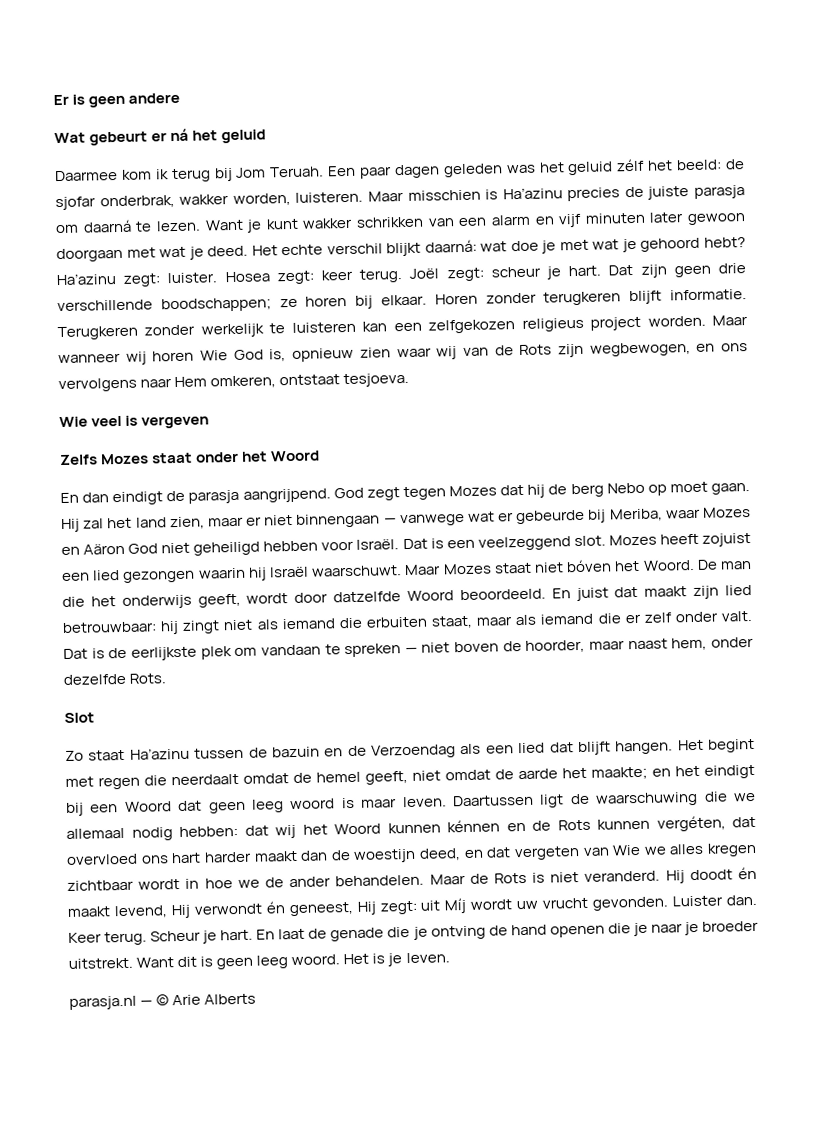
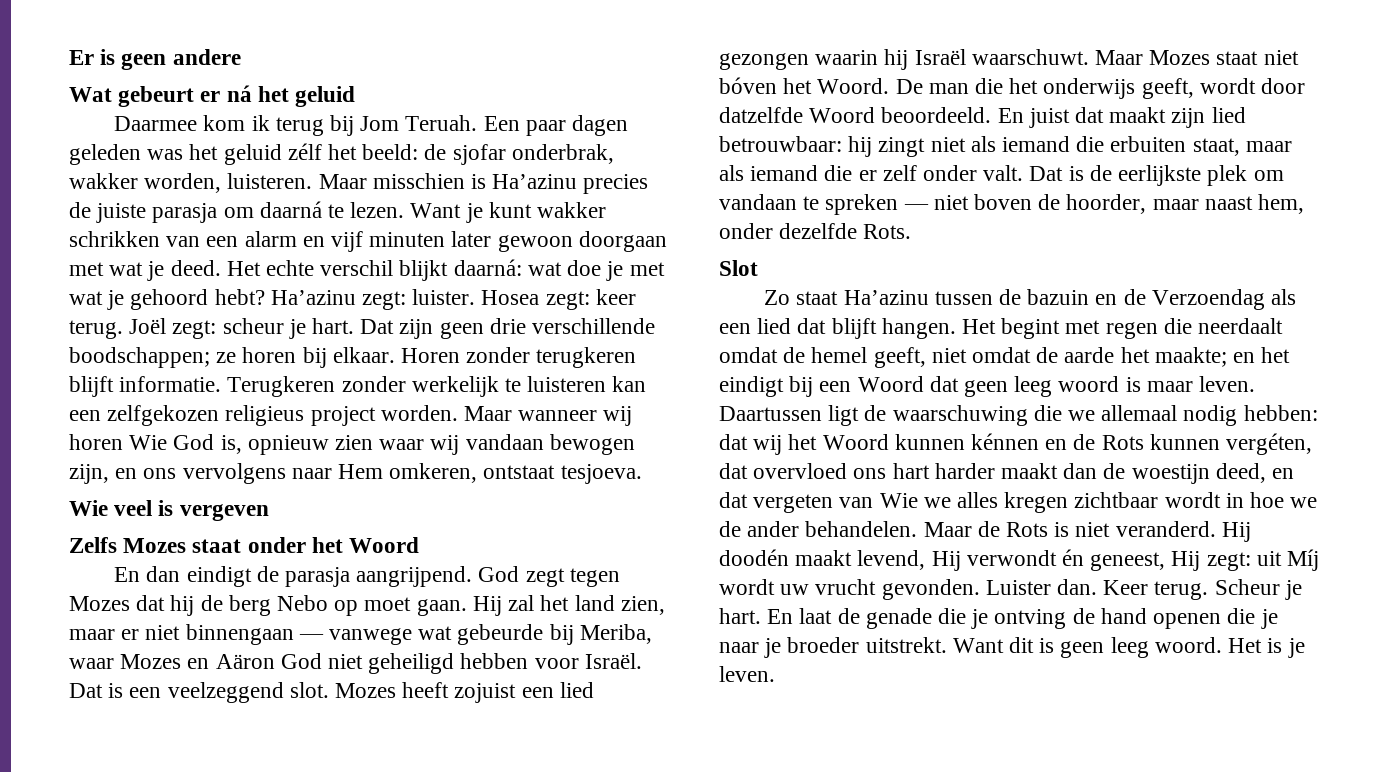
- Maar wanneer wij horen Wie God is, opnieuw zien waar wij van de Rots zijn wegbewogen, en ons vervolgens naar Hem omkeren, ontstaat tesjoeva.
+ Maar wanneer wij horen Wie God is, opnieuw zien waar wij vandaan bewogen zijn, en ons vervolgens naar Hem omkeren, ontstaat tesjoeva.
- Hij zal het land zien, maar er niet binnengaan — vanwege wat er gebeurde bij Meriba, waar Mozes en Aäron God niet geheiligd hebben voor Israël.
+ Hij zal het land zien, maar er niet binnengaan — vanwege wat gebeurde bij Meriba, waar Mozes en Aäron God niet geheiligd hebben voor Israël.
- Hij doodt én maakt levend, Hij verwondt én geneest, Hij zegt: uit Míj wordt uw vrucht gevonden.
+ Hij doodén maakt levend, Hij verwondt én geneest, Hij zegt: uit Míj wordt uw vrucht gevonden.
- parasja.nl — © Arie Alberts

